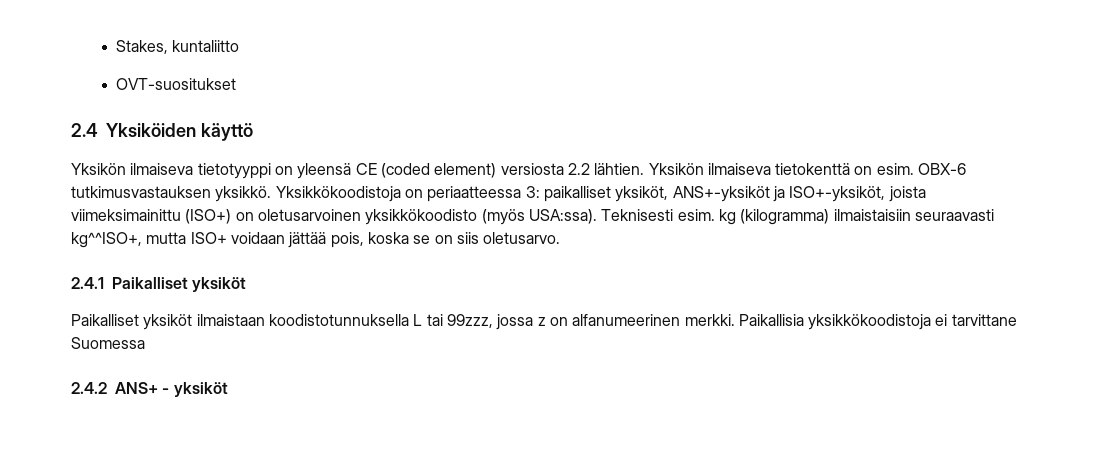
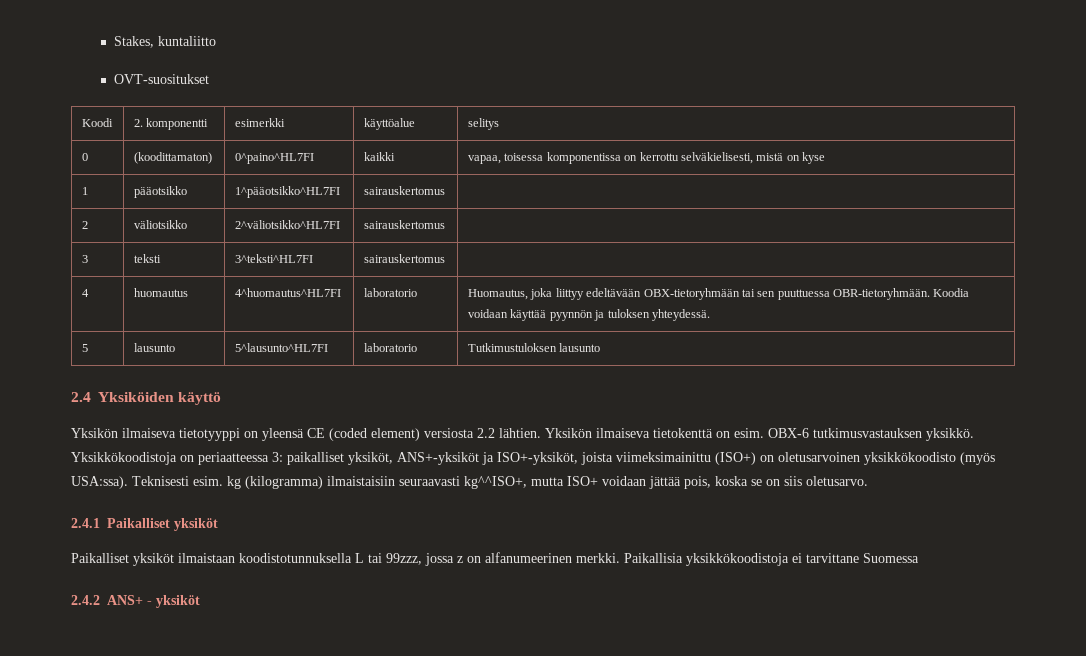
+ Koodi | 2. komponentti | esimerkki | käyttöalue | selitys
+ 0 | (koodittamaton) | 0^paino^HL7FI | kaikki | vapaa, toisessa komponentissa on kerrottu selväkielisesti, mistä on kyse
+ 1 | pääotsikko | 1^pääotsikko^HL7FI | sairauskertomus |
+ 2 | väliotsikko | 2^väliotsikko^HL7FI | sairauskertomus |
+ 3 | teksti | 3^teksti^HL7FI | sairauskertomus |
+ 4 | huomautus | 4^huomautus^HL7FI | laboratorio | Huomautus, joka liittyy edeltävään OBX-tietoryhmään tai sen puuttuessa OBR-tietoryhmään. Koodia voidaan käyttää pyynnön ja tuloksen yhteydessä.
+ 5 | lausunto | 5^lausunto^HL7FI | laboratorio | Tutkimustuloksen lausunto

